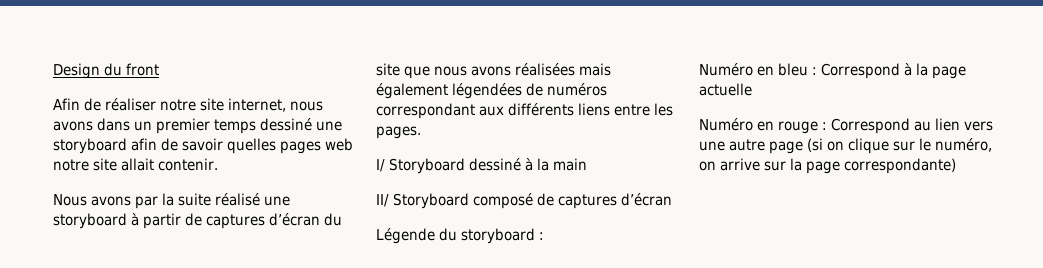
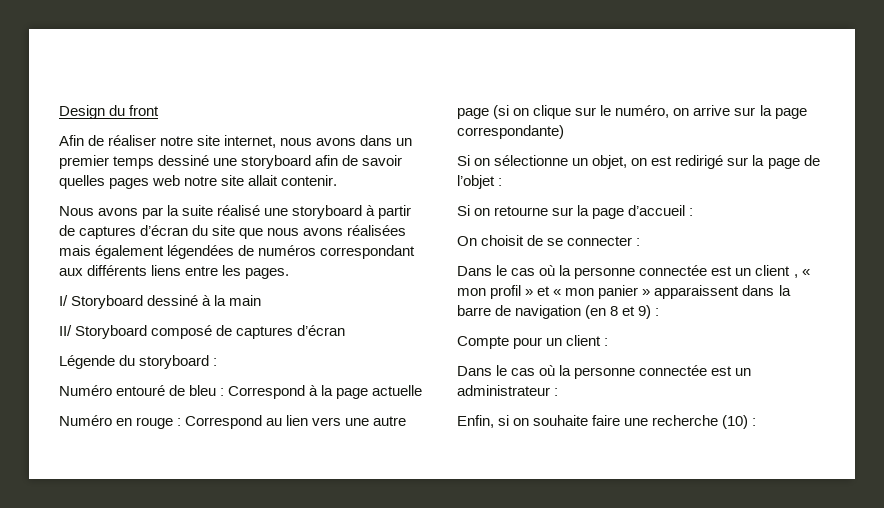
- Numéro en bleu : Correspond à la page actuelle
+ Numéro entouré de bleu : Correspond à la page actuelle
+ Si on sélectionne un objet, on est redirigé sur la page de l’objet :
+ Si on retourne sur la page d’accueil :
+ On choisit de se connecter :
+ Dans le cas où la personne connectée est un client , « mon profil » et « mon panier » apparaissent dans la barre de navigation (en 8 et 9) :
+ Compte pour un client :
+ Dans le cas où la personne connectée est un administrateur :
+ Enfin, si on souhaite faire une recherche (10) :

